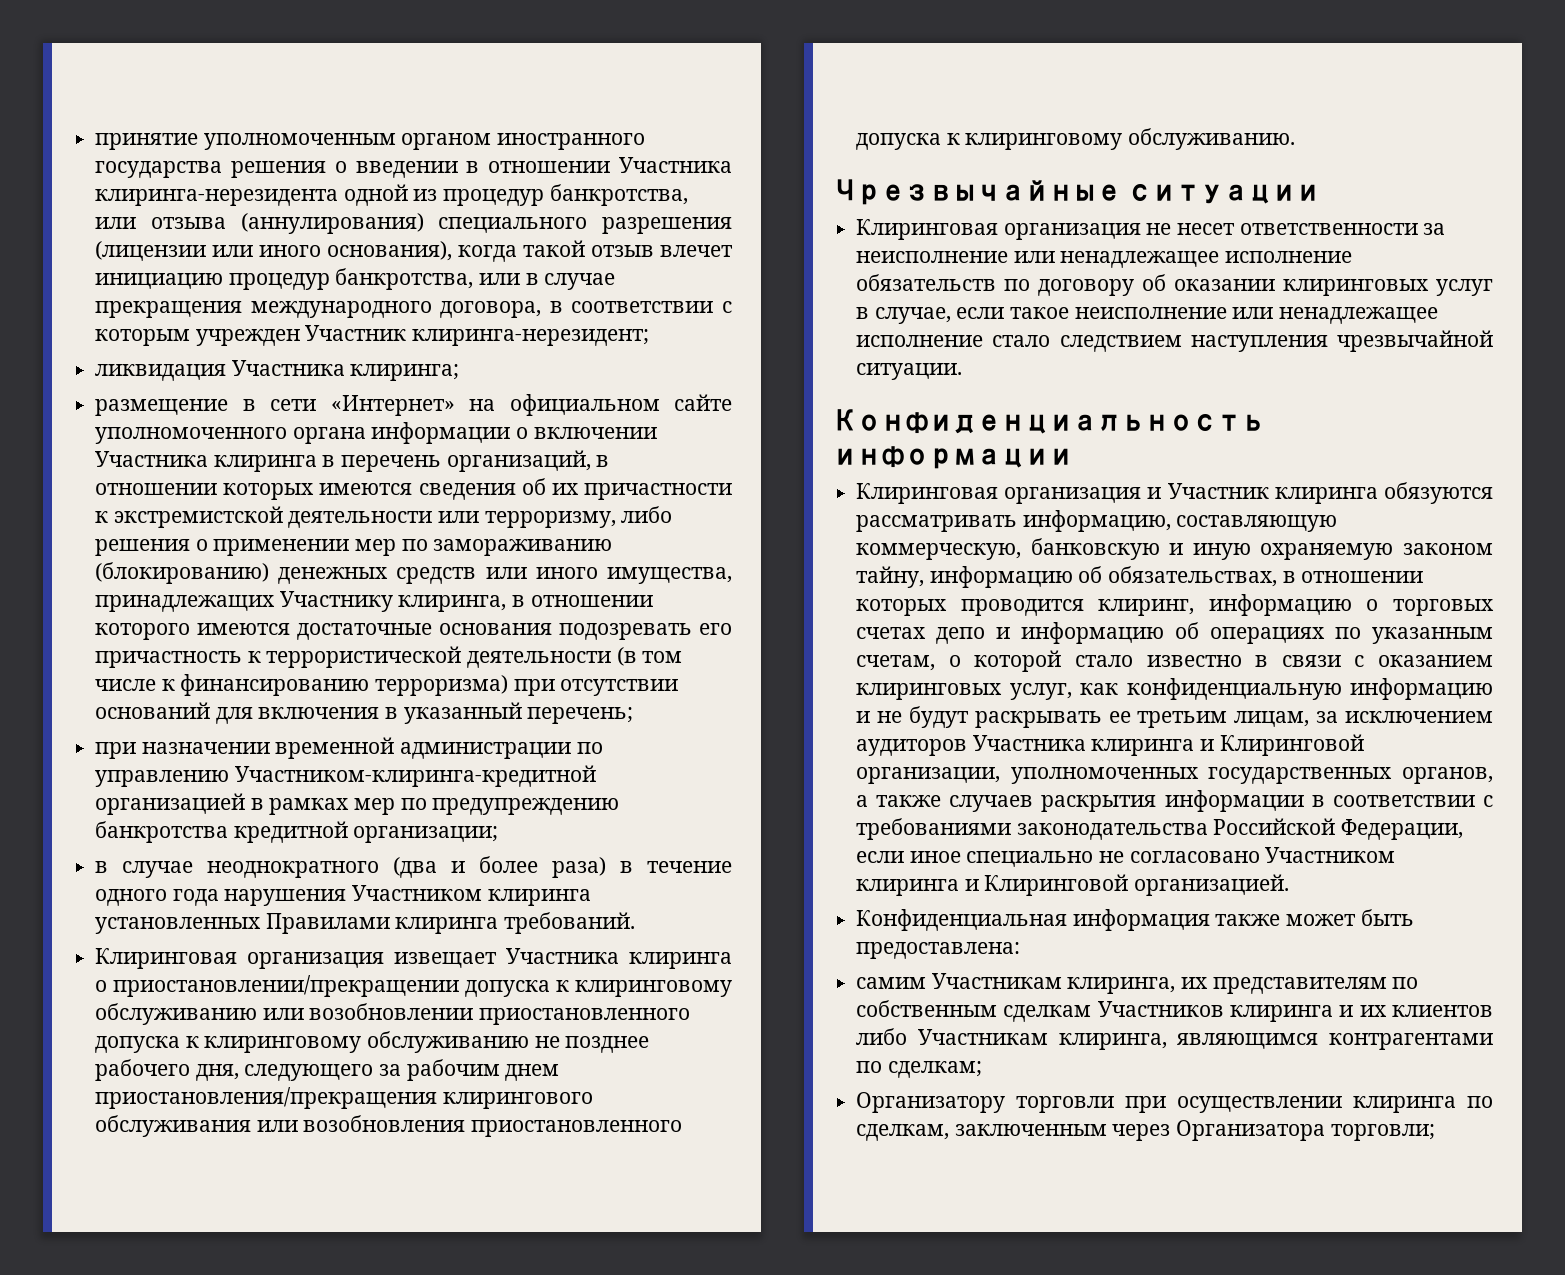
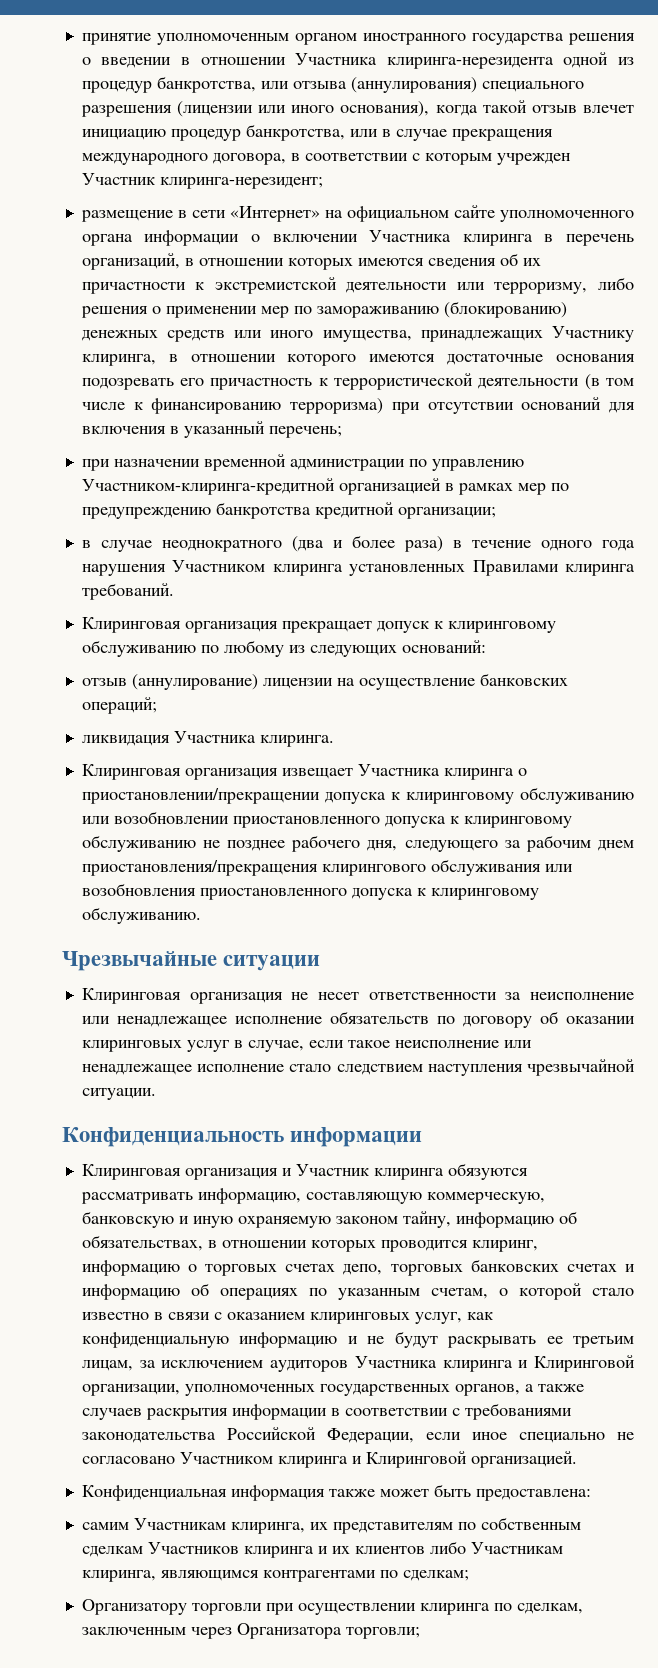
- ликвидация Участника клиринга;
+ Клиринговая организация прекращает допуск к клиринговому обслуживанию по любому из следующих оснований:
+ отзыв (аннулирование) лицензии на осуществление банковских операций;
+ ликвидация Участника клиринга.
- Клиринговая организация и Участник клиринга обязуются рассматривать информацию, составляющую коммерческую, банковскую и иную охраняемую законом тайну, информацию об обязательствах, в отношении которых проводится клиринг, информацию о торговых счетах депо и информацию об операциях по указанным счетам, о которой стало известно в связи с оказанием клиринговых услуг, как конфиденциальную информацию и не будут раскрывать ее третьим лицам, за исключением аудиторов Участника клиринга и Клиринговой организации, уполномоченных государственных органов, а также случаев раскрытия информации в соответствии с требованиями законодательства Российской Федерации, если иное специально не согласовано Участником клиринга и Клиринговой организацией.
+ Клиринговая организация и Участник клиринга обязуются рассматривать информацию, составляющую коммерческую, банковскую и иную охраняемую законом тайну, информацию об обязательствах, в отношении которых проводится клиринг, информацию о торговых счетах депо, торговых банковских счетах и информацию об операциях по указанным счетам, о которой стало известно в связи с оказанием клиринговых услуг, как конфиденциальную информацию и не будут раскрывать ее третьим лицам, за исключением аудиторов Участника клиринга и Клиринговой организации, уполномоченных государственных органов, а также случаев раскрытия информации в соответствии с требованиями законодательства Российской Федерации, если иное специально не согласовано Участником клиринга и Клиринговой организацией.

